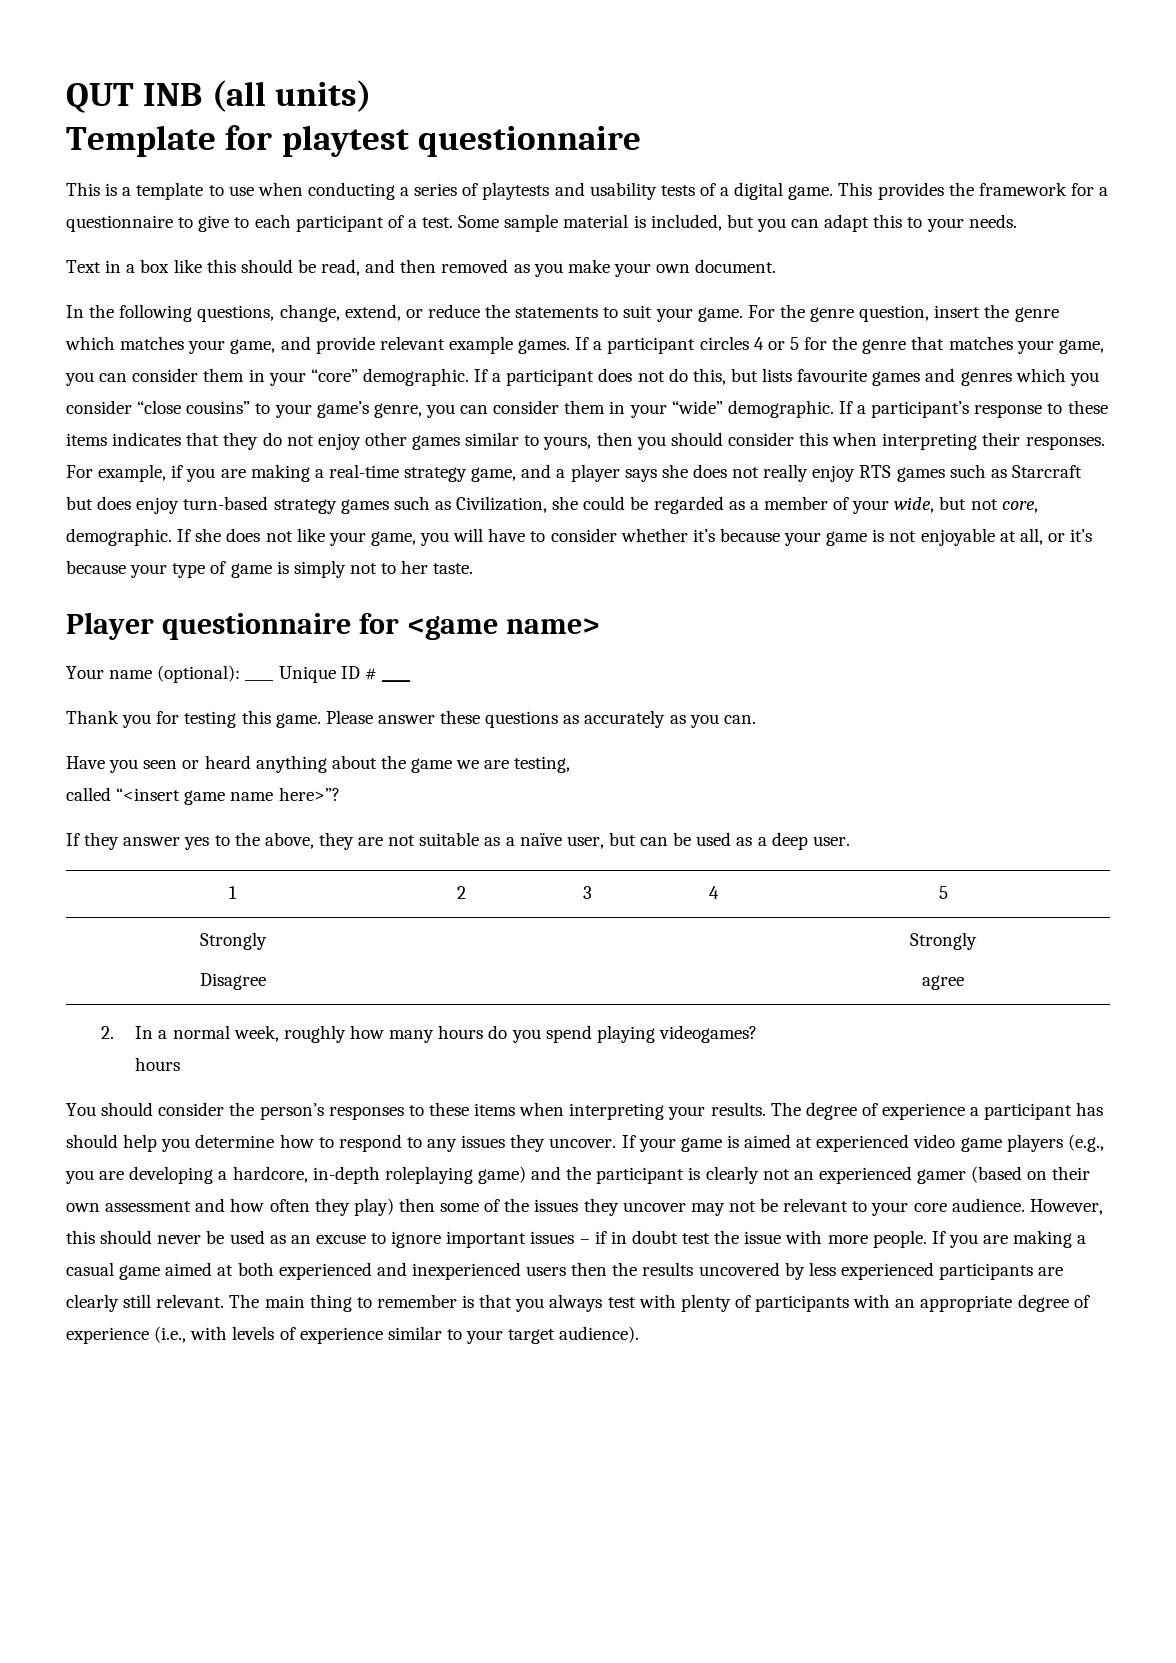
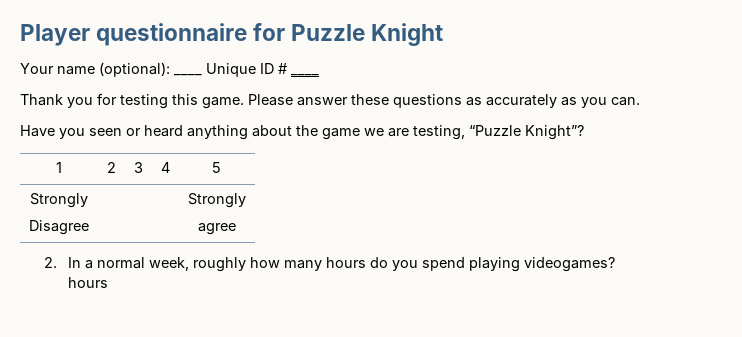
- QUT INB (all units)
- Template for playtest questionnaire
- This is a template to use when conducting a series of playtests and usability tests of a digital game. This provides the framework for a questionnaire to give to each participant of a test. Some sample material is included, but you can adapt this to your needs.
- Text in a box like this should be read, and then removed as you make your own document.
- In the following questions, change, extend, or reduce the statements to suit your game. For the genre question, insert the genre which matches your game, and provide relevant example games. If a participant circles 4 or 5 for the genre that matches your game, you can consider them in your “core” demographic. If a participant does not do this, but lists favourite games and genres which you consider “close cousins” to your game’s genre, you can consider them in your “wide” demographic. If a participant’s response to these items indicates that they do not enjoy other games similar to yours, then you should consider this when interpreting their responses. For example, if you are making a real-time strategy game, and a player says she does not really enjoy RTS games such as Starcraft but does enjoy turn-based strategy games such as Civilization, she could be regarded as a member of your wide, but not core, demographic. If she does not like your game, you will have to consider whether it’s because your game is not enjoyable at all, or it’s because your type of game is simply not to her taste.
- Player questionnaire for <game name>
+ Player questionnaire for Puzzle Knight
- Have you seen or heard anything about the game we are testing,
- called “<insert game name here>”?
- If they answer yes to the above, they are not suitable as a naïve user, but can be used as a deep user.
+ Have you seen or heard anything about the game we are testing, “Puzzle Knight”?
- You should consider the person’s responses to these items when interpreting your results. The degree of experience a participant has should help you determine how to respond to any issues they uncover. If your game is aimed at experienced video game players (e.g., you are developing a hardcore, in-depth roleplaying game) and the participant is clearly not an experienced gamer (based on their own assessment and how often they play) then some of the issues they uncover may not be relevant to your core audience. However, this should never be used as an excuse to ignore important issues – if in doubt test the issue with more people. If you are making a casual game aimed at both experienced and inexperienced users then the results uncovered by less experienced participants are clearly still relevant. The main thing to remember is that you always test with plenty of participants with an appropriate degree of experience (i.e., with levels of experience similar to your target audience).

